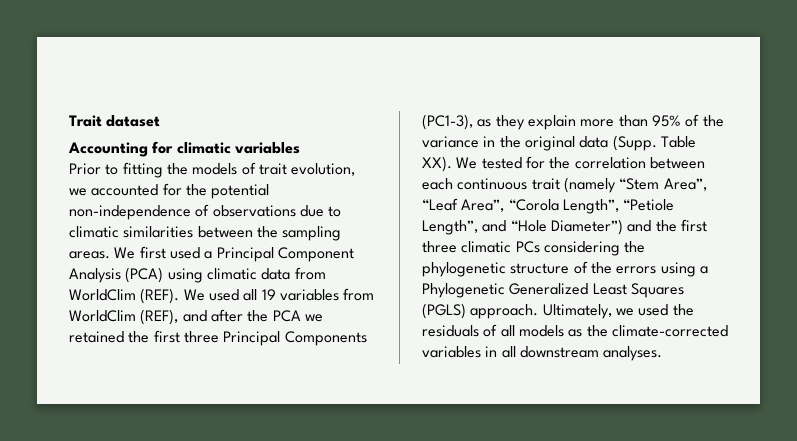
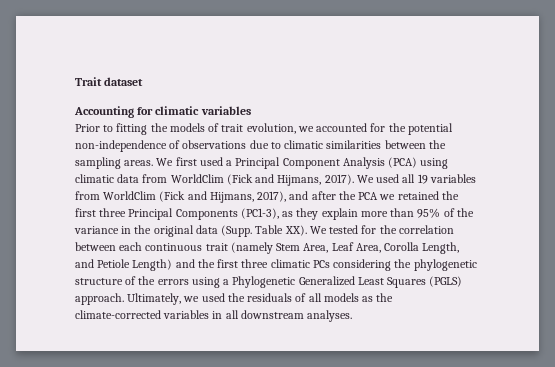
- We first used a Principal Component Analysis (PCA) using climatic data from WorldClim (REF).
+ We first used a Principal Component Analysis (PCA) using climatic data from WorldClim (Fick and Hijmans, 2017).
- We used all 19 variables from WorldClim (REF), and after the PCA we retained the first three Principal Components (PC1-3), as they explain more than 95% of the variance in the original data (Supp.
+ We used all 19 variables from WorldClim (Fick and Hijmans, 2017), and after the PCA we retained the first three Principal Components (PC1-3), as they explain more than 95% of the variance in the original data (Supp.
- Table XX). We tested for the correlation between each continuous trait (namely “Stem Area”, “Leaf Area”, “Corola Length”, “Petiole Length”, and “Hole Diameter”) and the first three climatic PCs considering the phylogenetic structure of the errors using a Phylogenetic Generalized Least Squares (PGLS) approach.
+ Table XX). We tested for the correlation between each continuous trait (namely Stem Area, Leaf Area, Corolla Length, and Petiole Length) and the first three climatic PCs considering the phylogenetic structure of the errors using a Phylogenetic Generalized Least Squares (PGLS) approach.

